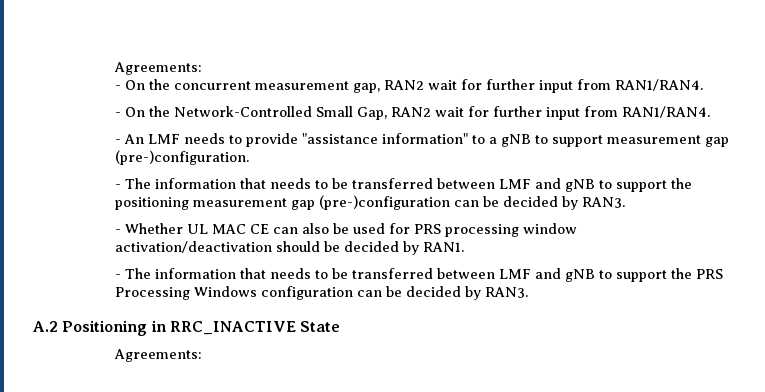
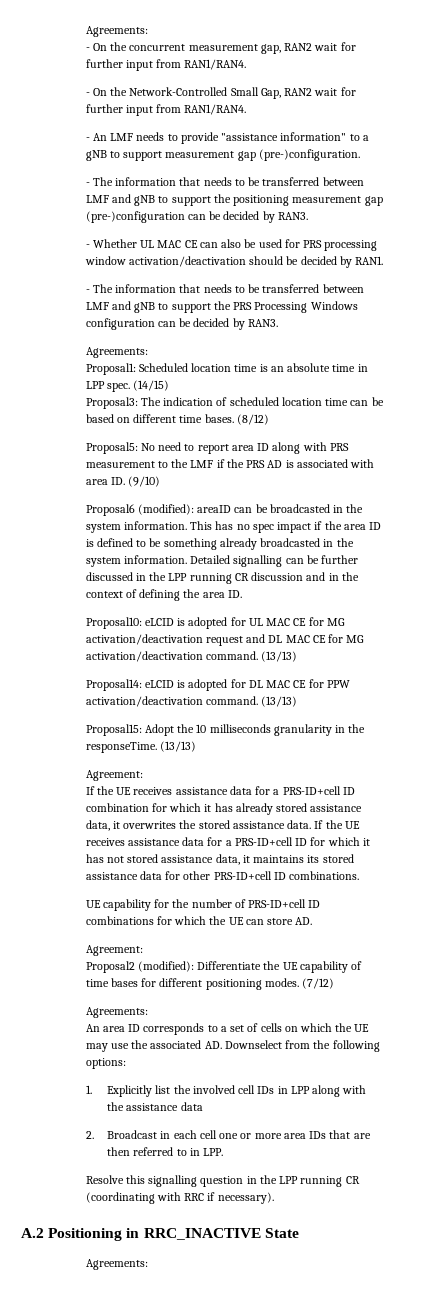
  - The information that needs to be transferred between LMF and gNB to support the PRS Processing Windows configuration can be decided by RAN3.
+ Agreements:
+ Proposal1: Scheduled location time is an absolute time in LPP spec. (14/15)
+ Proposal3: The indication of scheduled location time can be based on different time bases. (8/12)
+ Proposal5: No need to report area ID along with PRS measurement to the LMF if the PRS AD is associated with area ID. (9/10)
+ Proposal6 (modified): areaID can be broadcasted in the system information. This has no spec impact if the area ID is defined to be something already broadcasted in the system information. Detailed signalling can be further discussed in the LPP running CR discussion and in the context of defining the area ID.
+ Proposal10: eLCID is adopted for UL MAC CE for MG activation/deactivation request and DL MAC CE for MG activation/deactivation command. (13/13)
+ Proposal14: eLCID is adopted for DL MAC CE for PPW activation/deactivation command. (13/13)
+ Proposal15: Adopt the 10 milliseconds granularity in the responseTime. (13/13)
+ Agreement:
+ If the UE receives assistance data for a PRS-ID+cell ID combination for which it has already stored assistance data, it overwrites the stored assistance data. If the UE receives assistance data for a PRS-ID+cell ID for which it has not stored assistance data, it maintains its stored assistance data for other PRS-ID+cell ID combinations.
+ UE capability for the number of PRS-ID+cell ID combinations for which the UE can store AD.
+ Agreement:
+ Proposal2 (modified): Differentiate the UE capability of time bases for different positioning modes. (7/12)
+ Agreements:
+ An area ID corresponds to a set of cells on which the UE may use the associated AD. Downselect from the following options:
+ 1. Explicitly list the involved cell IDs in LPP along with the assistance data
+ 2. Broadcast in each cell one or more area IDs that are then referred to in LPP.
+ Resolve this signalling question in the LPP running CR (coordinating with RRC if necessary).

